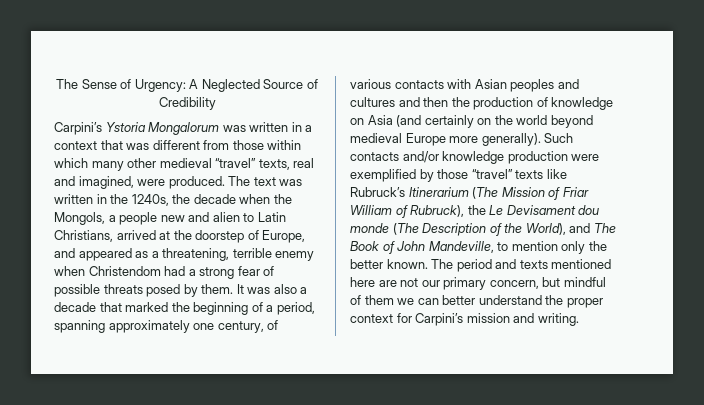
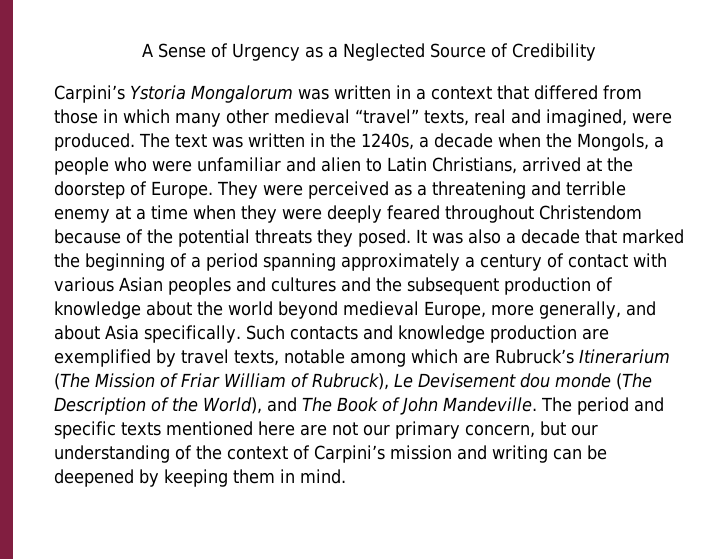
- The Sense of Urgency: A Neglected Source of Credibility
+ A Sense of Urgency as a Neglected Source of Credibility
- Carpini’s Ystoria Mongalorum was written in a context that was different from those within which many other medieval “travel” texts, real and imagined, were produced.
+ Carpini’s Ystoria Mongalorum was written in a context that differed from those in which many other medieval “travel” texts, real and imagined, were produced.
- The text was written in the 1240s, the decade when the Mongols, a people new and alien to Latin Christians, arrived at the doorstep of Europe, and appeared as a threatening, terrible enemy when Christendom had a strong fear of possible threats posed by them.
+ The text was written in the 1240s, a decade when the Mongols, a people who were unfamiliar and alien to Latin Christians, arrived at the doorstep of Europe. They were perceived as a threatening and terrible enemy at a time when they were deeply feared throughout Christendom because of the potential threats they posed.
- It was also a decade that marked the beginning of a period, spanning approximately one century, of various contacts with Asian peoples and cultures and then the production of knowledge on Asia (and certainly on the world beyond medieval Europe more generally).
+ It was also a decade that marked the beginning of a period spanning approximately a century of contact with various Asian peoples and cultures and the subsequent production of knowledge about the world beyond medieval Europe, more generally, and about Asia specifically.
- Such contacts and/or knowledge production were exemplified by those “travel” texts like Rubruck’s Itinerarium (The Mission of Friar William of Rubruck), the Le Devisament dou monde (The Description of the World), and The Book of John Mandeville, to mention only the better known.
+ Such contacts and knowledge production are exemplified by travel texts, notable among which are Rubruck’s Itinerarium (The Mission of Friar William of Rubruck), Le Devisement dou monde (The Description of the World), and The Book of John Mandeville.
- The period and texts mentioned here are not our primary concern, but mindful of them we can better understand the proper context for Carpini’s mission and writing.
+ The period and specific texts mentioned here are not our primary concern, but our understanding of the context of Carpini’s mission and writing can be deepened by keeping them in mind.

